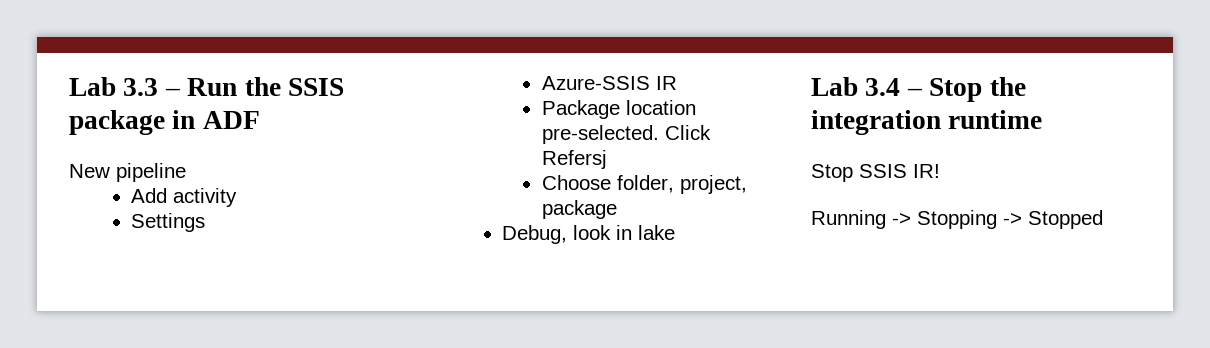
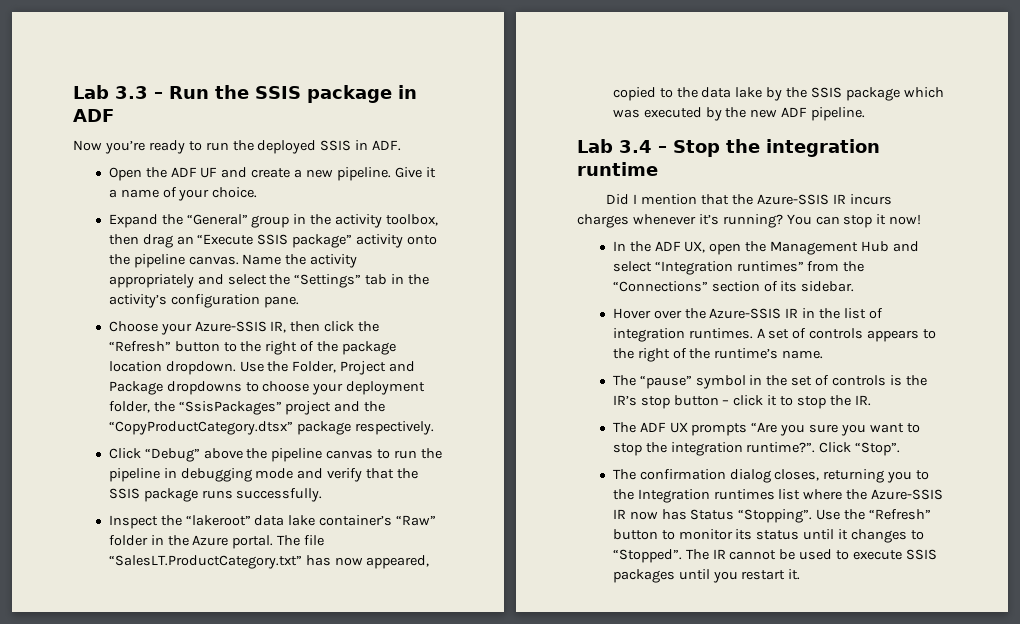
- New pipeline
- Add activity
- Settings
- Azure-SSIS IR
- Package location pre-selected. Click Refersj
- Choose folder, project, package
- Debug, look in lake
+ Now you’re ready to run the deployed SSIS in ADF.
+ Open the ADF UF and create a new pipeline. Give it a name of your choice.
+ Expand the “General” group in the activity toolbox, then drag an “Execute SSIS package” activity onto the pipeline canvas. Name the activity appropriately and select the “Settings” tab in the activity’s configuration pane.
+ Choose your Azure-SSIS IR, then click the “Refresh” button to the right of the package location dropdown. Use the Folder, Project and Package dropdowns to choose your deployment folder, the “SsisPackages” project and the “CopyProductCategory.dtsx” package respectively.
+ Click “Debug” above the pipeline canvas to run the pipeline in debugging mode and verify that the SSIS package runs successfully.
+ Inspect the “lakeroot” data lake container’s “Raw” folder in the Azure portal. The file “SalesLT.ProductCategory.txt” has now appeared, copied to the data lake by the SSIS package which was executed by the new ADF pipeline.
- Stop SSIS IR!
- Running -> Stopping -> Stopped
+ Did I mention that the Azure-SSIS IR incurs charges whenever it’s running? You can stop it now!
+ In the ADF UX, open the Management Hub and select “Integration runtimes” from the “Connections” section of its sidebar.
+ Hover over the Azure-SSIS IR in the list of integration runtimes. A set of controls appears to the right of the runtime’s name.
+ The “pause” symbol in the set of controls is the IR’s stop button – click it to stop the IR.
+ The ADF UX prompts “Are you sure you want to stop the integration runtime?”. Click “Stop”.
+ The confirmation dialog closes, returning you to the Integration runtimes list where the Azure-SSIS IR now has Status “Stopping”. Use the “Refresh” button to monitor its status until it changes to “Stopped”. The IR cannot be used to execute SSIS packages until you restart it.

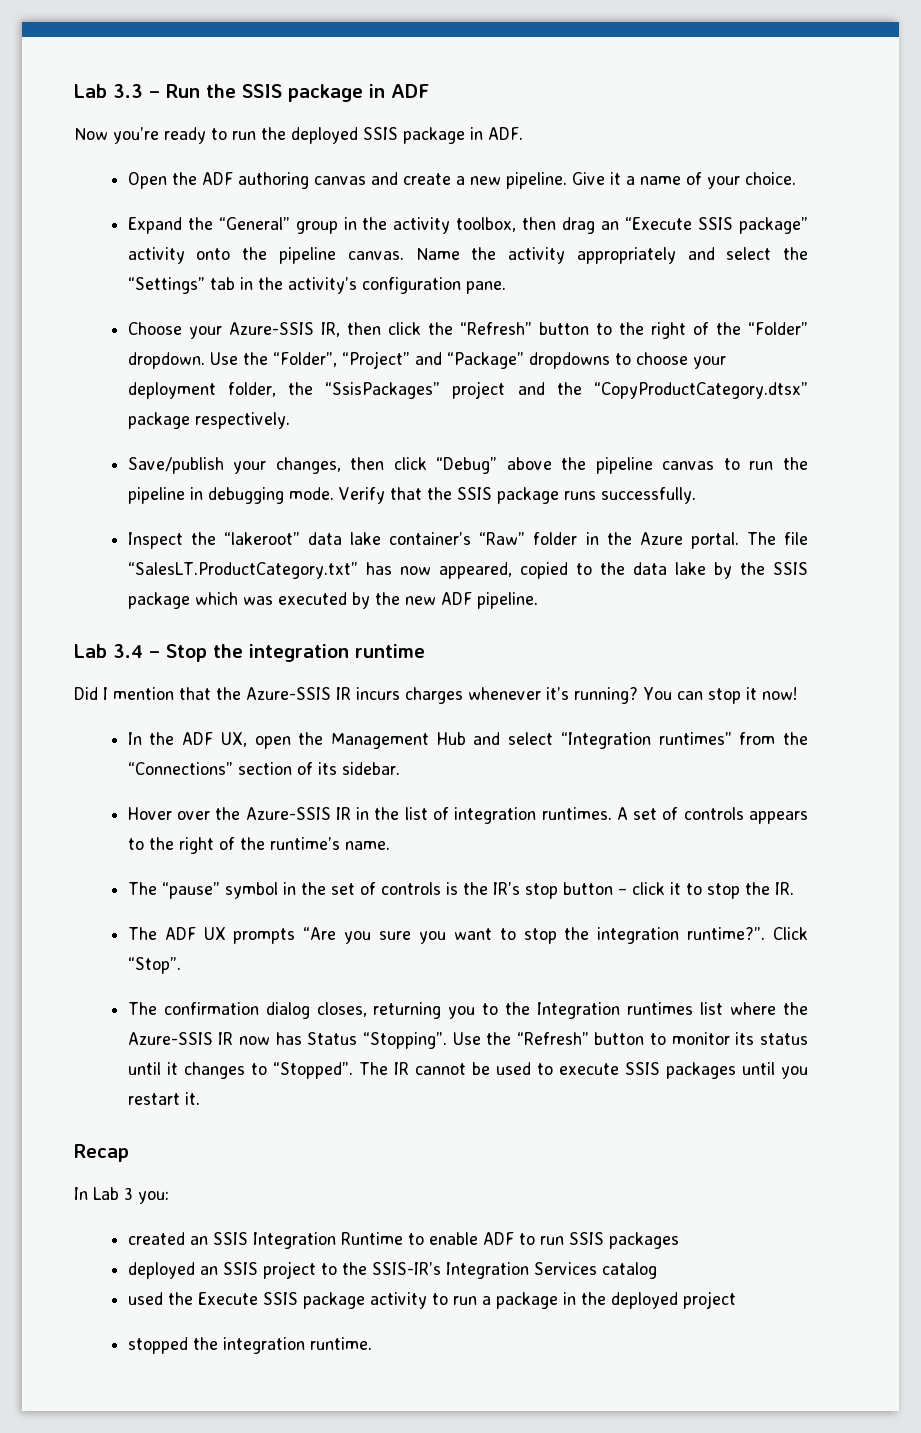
- Now you’re ready to run the deployed SSIS in ADF.
+ Now you’re ready to run the deployed SSIS package in ADF.
- Open the ADF UF and create a new pipeline.
+ Open the ADF authoring canvas and create a new pipeline.
- Choose your Azure-SSIS IR, then click the “Refresh” button to the right of the package location dropdown.
+ Choose your Azure-SSIS IR, then click the “Refresh” button to the right of the “Folder” dropdown.
- Use the Folder, Project and Package dropdowns to choose your deployment folder, the “SsisPackages” project and the “CopyProductCategory.dtsx” package respectively.
+ Use the “Folder”, “Project” and “Package” dropdowns to choose your deployment folder, the “SsisPackages” project and the “CopyProductCategory.dtsx” package respectively.
- Click “Debug” above the pipeline canvas to run the pipeline in debugging mode and verify that the SSIS package runs successfully.
+ Save/publish your changes, then click “Debug” above the pipeline canvas to run the pipeline in debugging mode. Verify that the SSIS package runs successfully.
+ Recap
+ In Lab 3 you:
+ created an SSIS Integration Runtime to enable ADF to run SSIS packages
+ deployed an SSIS project to the SSIS-IR’s Integration Services catalog
+ used the Execute SSIS package activity to run a package in the deployed project
+ stopped the integration runtime.

